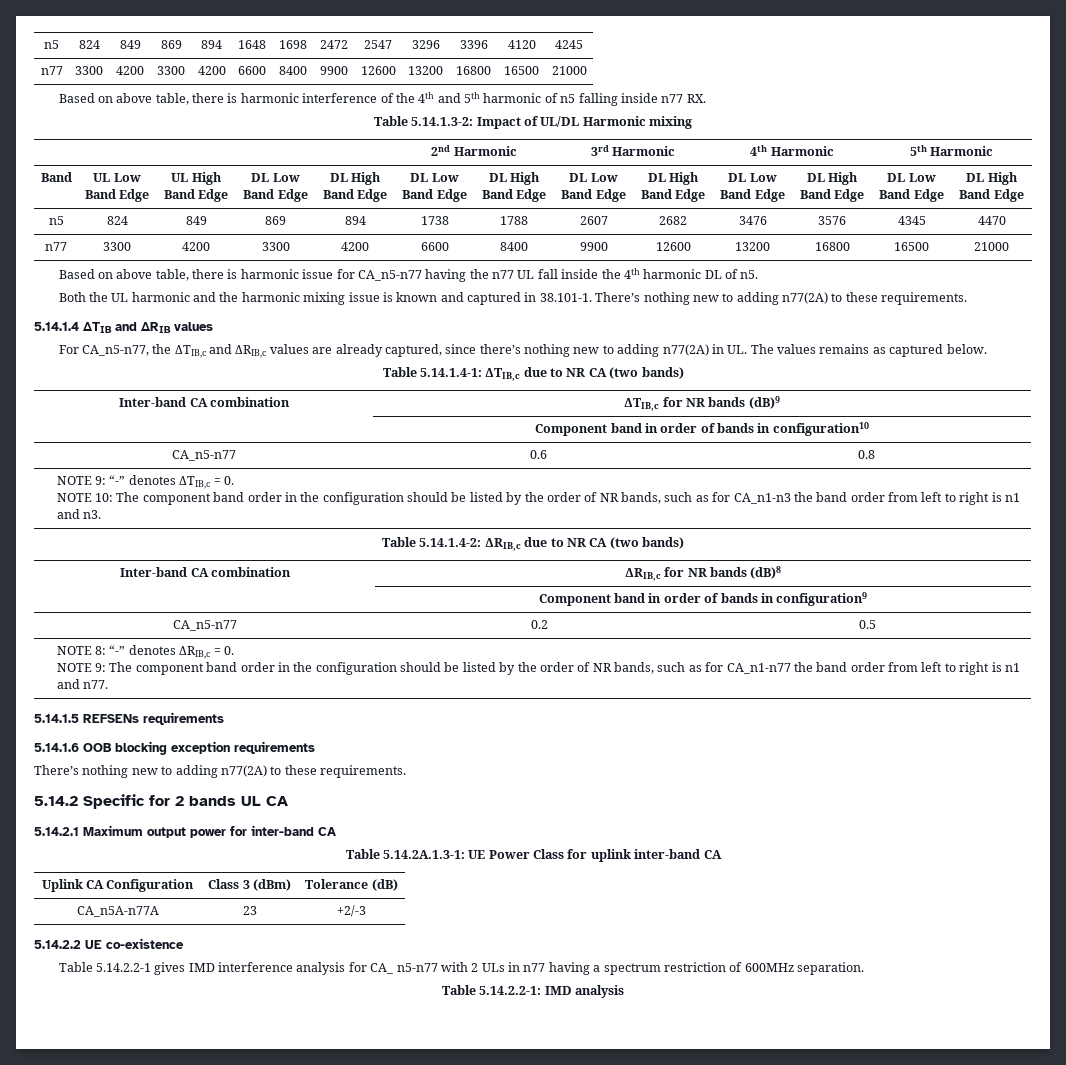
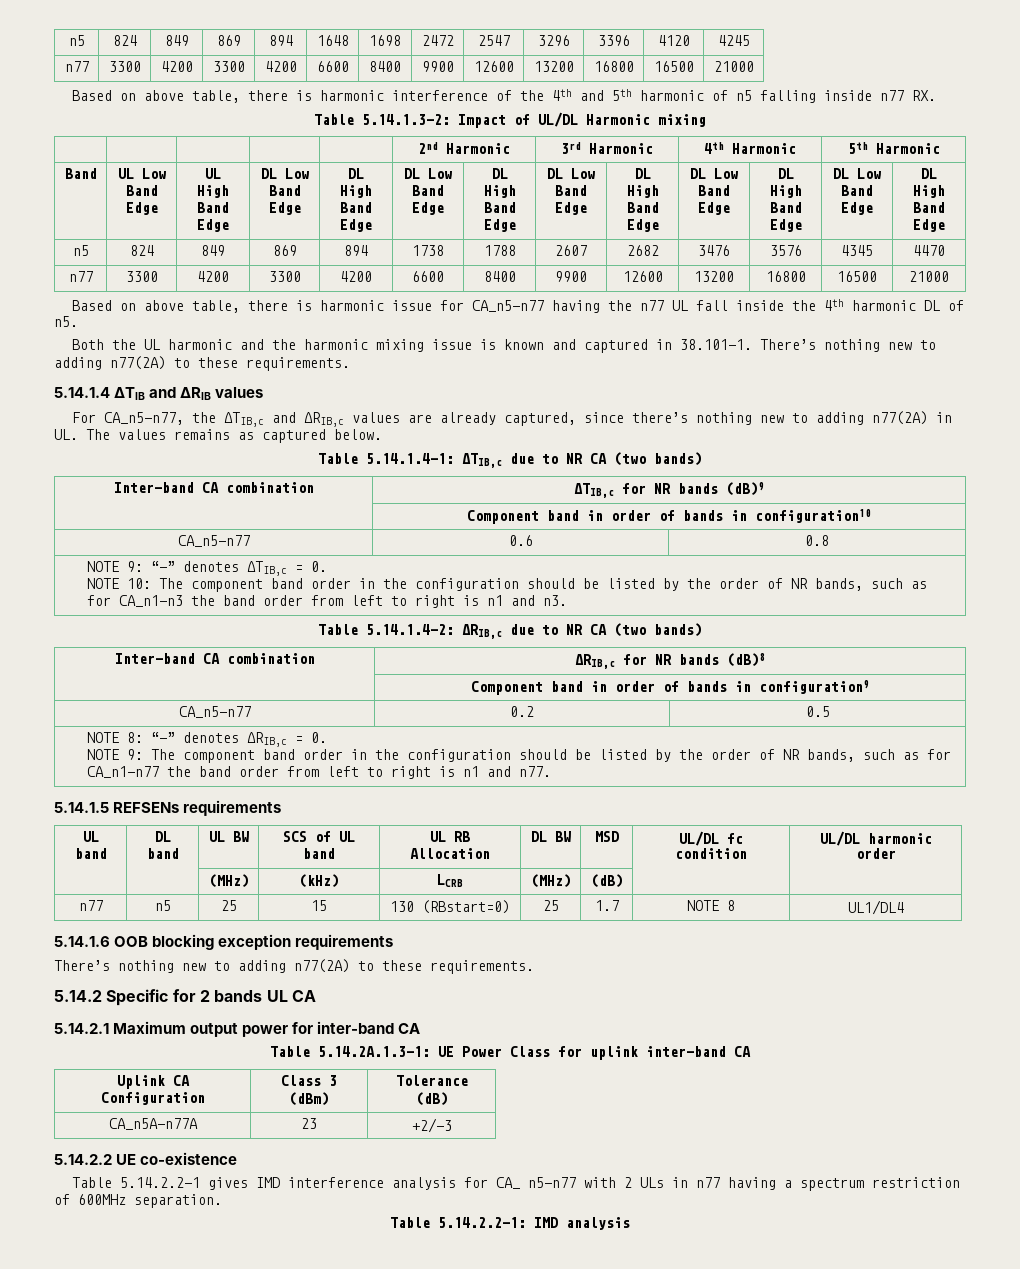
+ UL band | DL band | UL BW | SCS of UL band | UL RB Allocation | DL BW | MSD | UL/DL fc condition | UL/DL harmonic order
+ | | (MHz) | (kHz) | LCRB | (MHz) | (dB) | |
+ n77 | n5 | 25 | 15 | 130 (RBstart=0) | 25 | 1.7 | NOTE 8 | UL1/DL4

